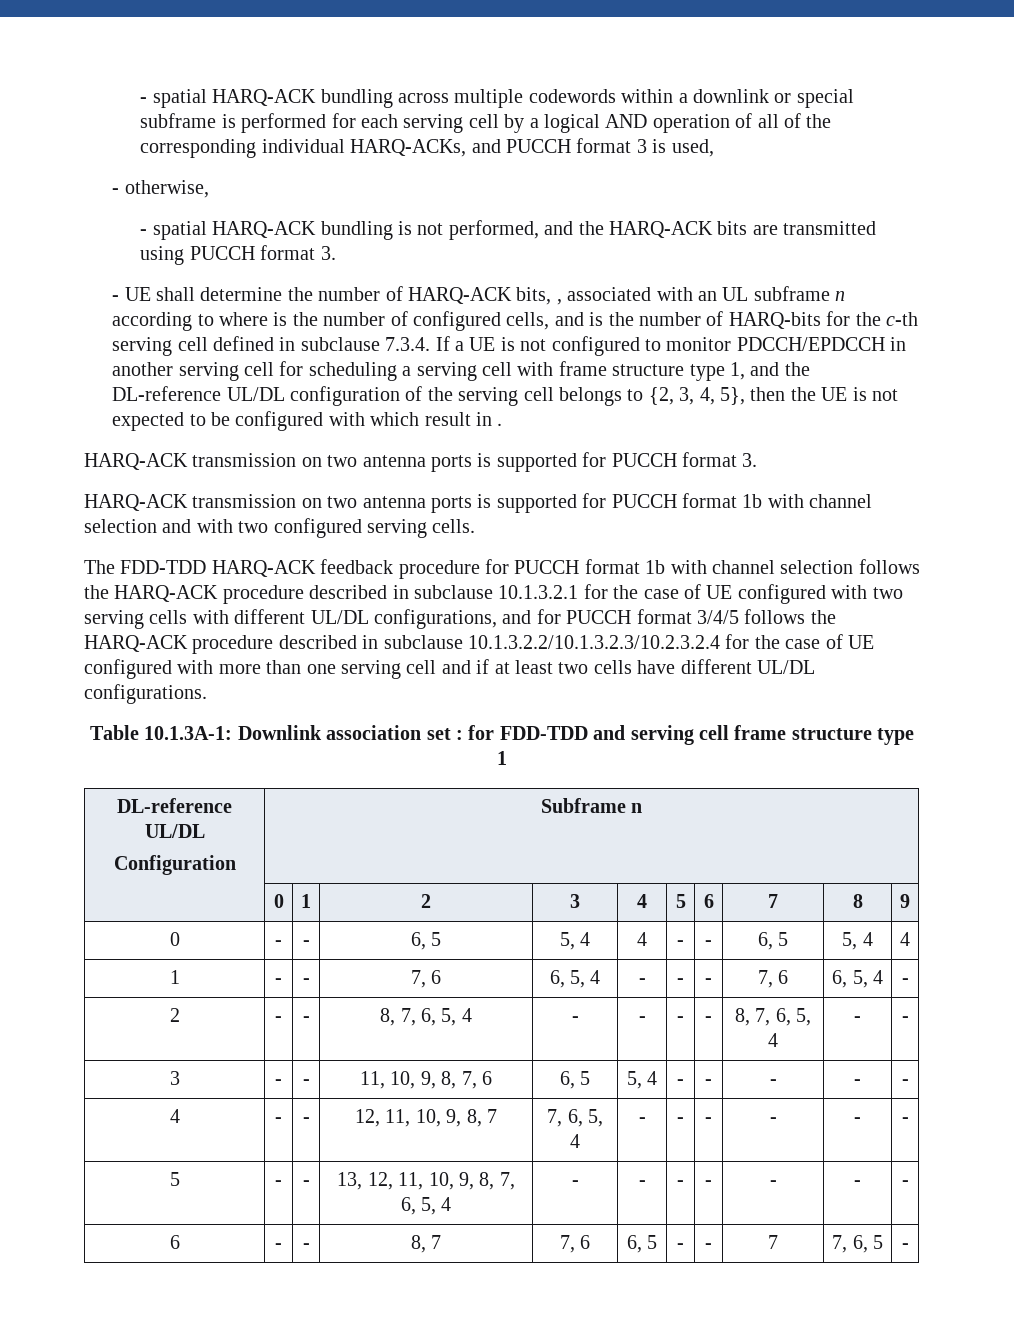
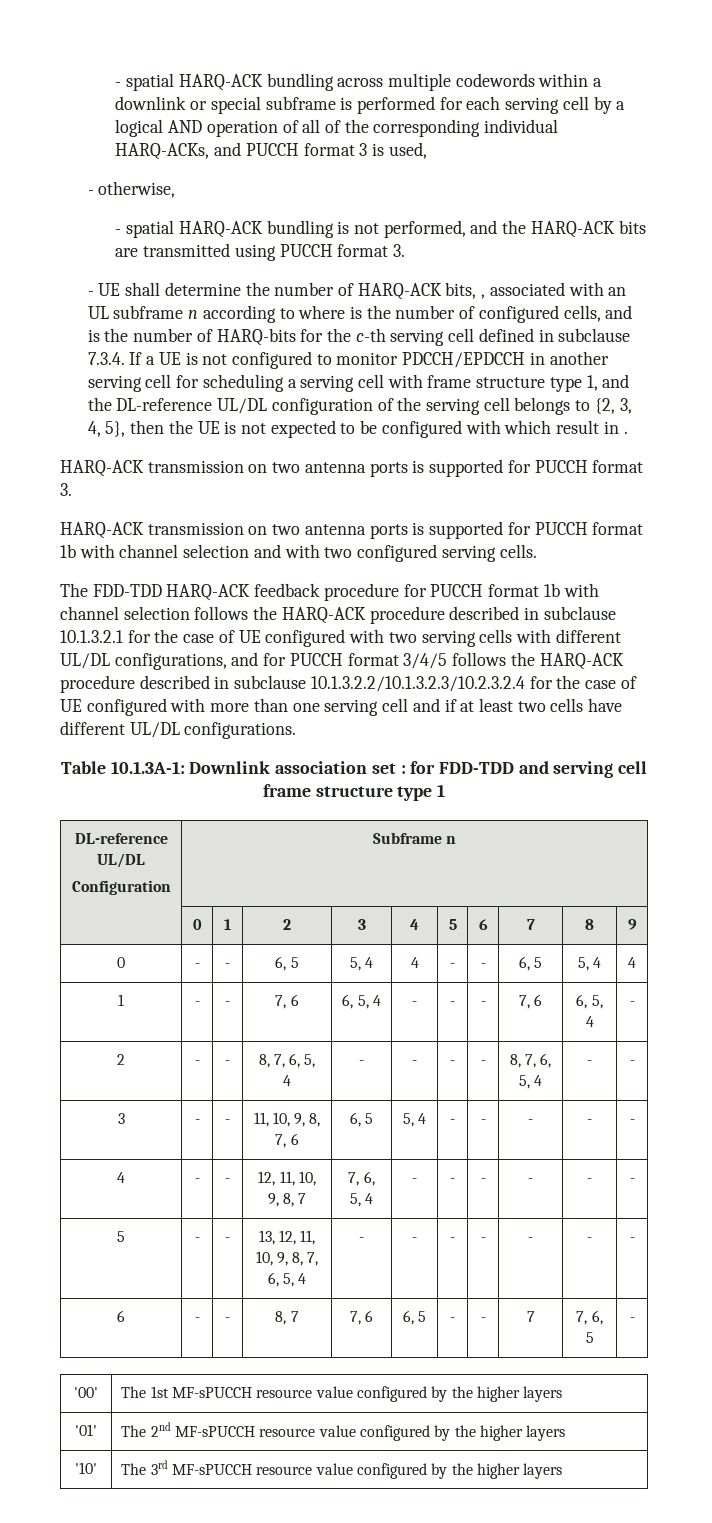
+ '00' | The 1st MF-sPUCCH resource value configured by the higher layers
+ '01' | The 2nd MF-sPUCCH resource value configured by the higher layers
+ '10' | The 3rd MF-sPUCCH resource value configured by the higher layers

